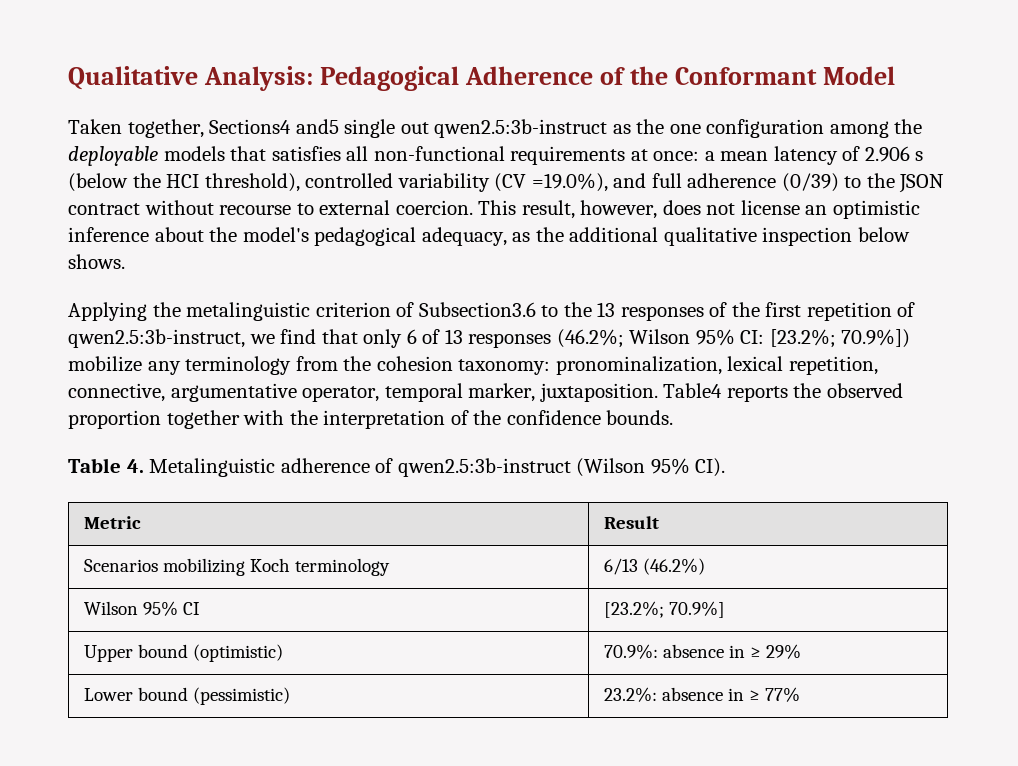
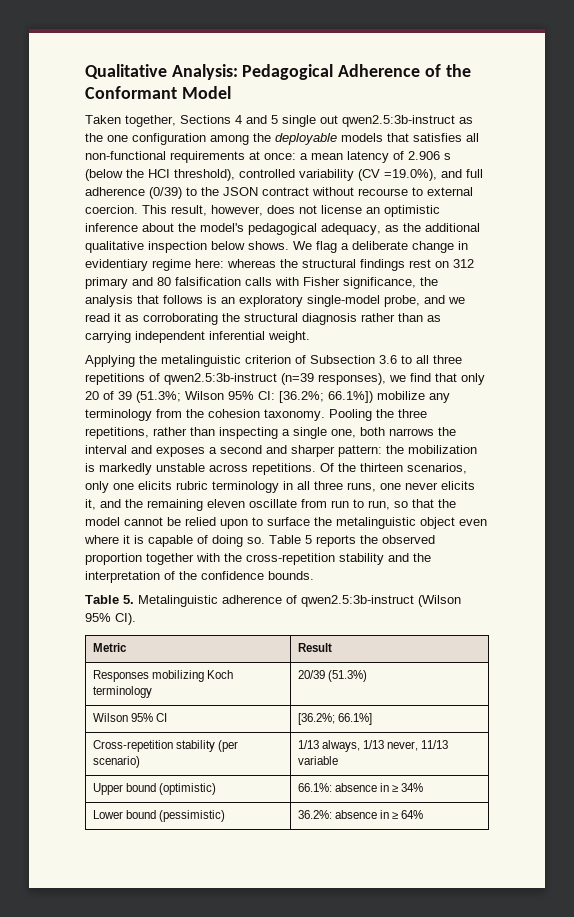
- Taken together, Sections4 and5 single out qwen2.5:3b-instruct as the one configuration among the deployable models that satisfies all non-functional requirements at once: a mean latency of 2.906 s (below the HCI threshold), controlled variability (CV =19.0%), and full adherence (0/39) to the JSON contract without recourse to external coercion.
+ Taken together, Sections 4 and 5 single out qwen2.5:3b-instruct as the one configuration among the deployable models that satisfies all non-functional requirements at once: a mean latency of 2.906 s (below the HCI threshold), controlled variability (CV =19.0%), and full adherence (0/39) to the JSON contract without recourse to external coercion.
+ We flag a deliberate change in evidentiary regime here: whereas the structural findings rest on 312 primary and 80 falsification calls with Fisher significance, the analysis that follows is an exploratory single-model probe, and we read it as corroborating the structural diagnosis rather than as carrying independent inferential weight.
- Applying the metalinguistic criterion of Subsection3.6 to the 13 responses of the first repetition of qwen2.5:3b-instruct, we find that only 6 of 13 responses (46.2%; Wilson 95% CI: [23.2%; 70.9%]) mobilize any terminology from the cohesion taxonomy: pronominalization, lexical repetition, connective, argumentative operator, temporal marker, juxtaposition. Table4 reports the observed proportion together with the interpretation of the confidence bounds.
+ Applying the metalinguistic criterion of Subsection 3.6 to all three repetitions of qwen2.5:3b-instruct (n=39 responses), we find that only 20 of 39 (51.3%; Wilson 95% CI: [36.2%; 66.1%]) mobilize any terminology from the cohesion taxonomy. Pooling the three repetitions, rather than inspecting a single one, both narrows the interval and exposes a second and sharper pattern: the mobilization is markedly unstable across repetitions. Of the thirteen scenarios, only one elicits rubric terminology in all three runs, one never elicits it, and the remaining eleven oscillate from run to run, so that the model cannot be relied upon to surface the metalinguistic object even where it is capable of doing so. Table 5 reports the observed proportion together with the cross-repetition stability and the interpretation of the confidence bounds.
- Table 4. Metalinguistic adherence of qwen2.5:3b-instruct (Wilson 95% CI).
+ Table 5. Metalinguistic adherence of qwen2.5:3b-instruct (Wilson 95% CI).
- Scenarios mobilizing Koch terminology | 6/13 (46.2%)
+ Responses mobilizing Koch terminology | 20/39 (51.3%)
- Wilson 95% CI | [23.2%; 70.9%]
+ Wilson 95% CI | [36.2%; 66.1%]
+ Cross-repetition stability (per scenario) | 1/13 always, 1/13 never, 11/13 variable
- Upper bound (optimistic) | 70.9%: absence in ≥ 29%
+ Upper bound (optimistic) | 66.1%: absence in ≥ 34%
- Lower bound (pessimistic) | 23.2%: absence in ≥ 77%
+ Lower bound (pessimistic) | 36.2%: absence in ≥ 64%

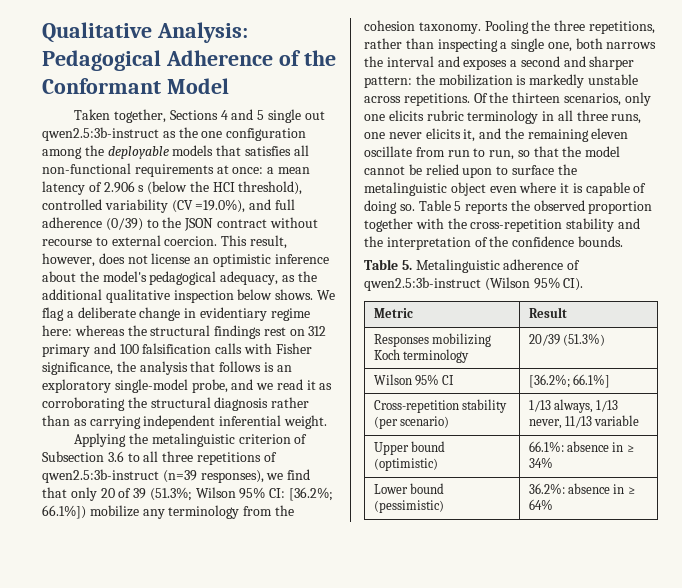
- We flag a deliberate change in evidentiary regime here: whereas the structural findings rest on 312 primary and 80 falsification calls with Fisher significance, the analysis that follows is an exploratory single-model probe, and we read it as corroborating the structural diagnosis rather than as carrying independent inferential weight.
+ We flag a deliberate change in evidentiary regime here: whereas the structural findings rest on 312 primary and 100 falsification calls with Fisher significance, the analysis that follows is an exploratory single-model probe, and we read it as corroborating the structural diagnosis rather than as carrying independent inferential weight.

